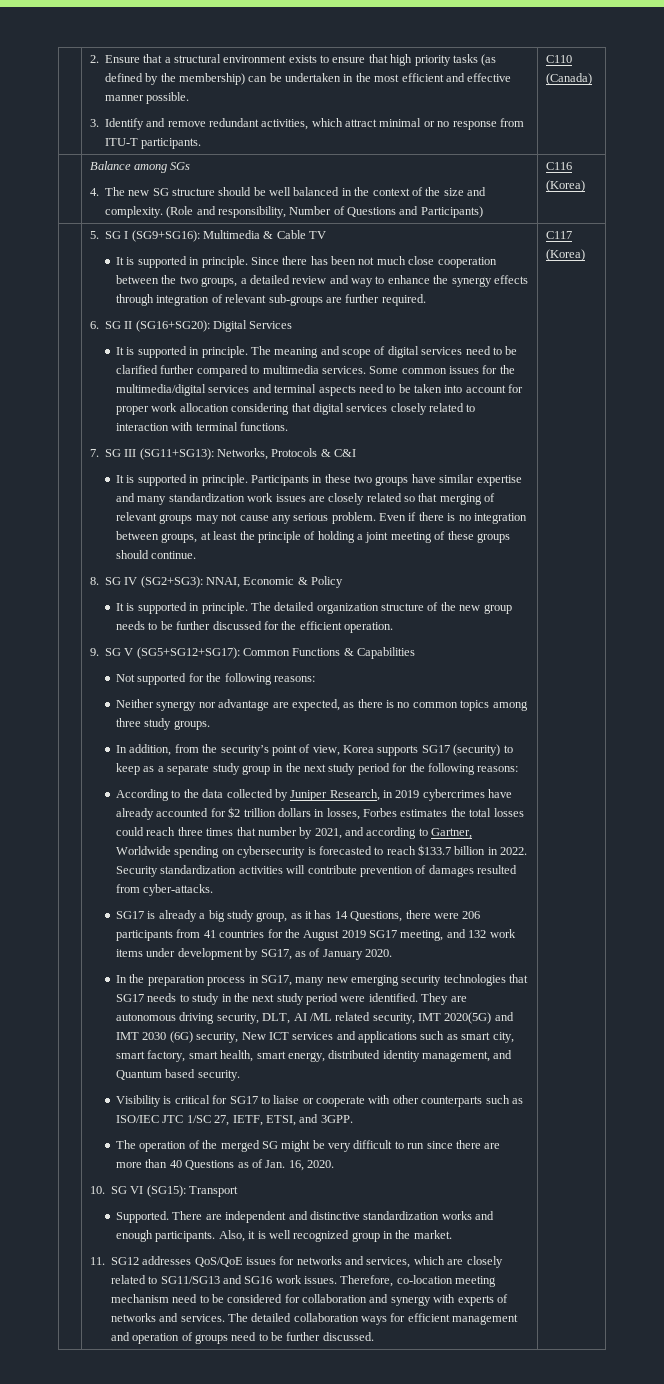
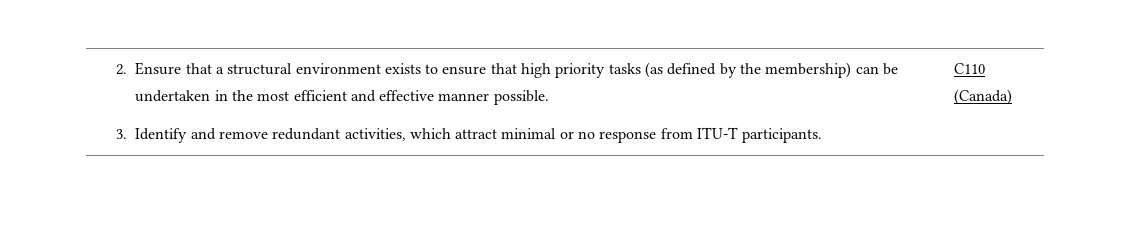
- | Balance among SGs
- 4. The new SG structure should be well balanced in the context of the size and complexity. (Role and responsibility, Number of Questions and Participants) | C116 (Korea)
- | 5. SG I (SG9+SG16): Multimedia & Cable TV
- It is supported in principle. Since there has been not much close cooperation between the two groups, a detailed review and way to enhance the synergy effects through integration of relevant sub-groups are further required.
- 6. SG II (SG16+SG20): Digital Services
- It is supported in principle. The meaning and scope of digital services need to be clarified further compared to multimedia services. Some common issues for the multimedia/digital services and terminal aspects need to be taken into account for proper work allocation considering that digital services closely related to interaction with terminal functions.
- 7. SG III (SG11+SG13): Networks, Protocols & C&I
- It is supported in principle. Participants in these two groups have similar expertise and many standardization work issues are closely related so that merging of relevant groups may not cause any serious problem. Even if there is no integration between groups, at least the principle of holding a joint meeting of these groups should continue.
- 8. SG IV (SG2+SG3): NNAI, Economic & Policy
- It is supported in principle. The detailed organization structure of the new group needs to be further discussed for the efficient operation.
- 9. SG V (SG5+SG12+SG17): Common Functions & Capabilities
- Not supported for the following reasons:
- Neither synergy nor advantage are expected, as there is no common topics among three study groups.
- In addition, from the security’s point of view, Korea supports SG17 (security) to keep as a separate study group in the next study period for the following reasons:
- According to the data collected by Juniper Research, in 2019 cybercrimes have already accounted for $2 trillion dollars in losses, Forbes estimates the total losses could reach three times that number by 2021, and according to Gartner, Worldwide spending on cybersecurity is forecasted to reach $133.7 billion in 2022. Security standardization activities will contribute prevention of damages resulted from cyber-attacks.
- SG17 is already a big study group, as it has 14 Questions, there were 206 participants from 41 countries for the August 2019 SG17 meeting, and 132 work items under development by SG17, as of January 2020.
- In the preparation process in SG17, many new emerging security technologies that SG17 needs to study in the next study period were identified. They are autonomous driving security, DLT, AI /ML related security, IMT 2020(5G) and IMT 2030 (6G) security, New ICT services and applications such as smart city, smart factory, smart health, smart energy, distributed identity management, and Quantum based security.
- Visibility is critical for SG17 to liaise or cooperate with other counterparts such as ISO/IEC JTC 1/SC 27, IETF, ETSI, and 3GPP.
- The operation of the merged SG might be very difficult to run since there are more than 40 Questions as of Jan. 16, 2020.
- 10. SG VI (SG15): Transport
- Supported. There are independent and distinctive standardization works and enough participants. Also, it is well recognized group in the market.
- 11. SG12 addresses QoS/QoE issues for networks and services, which are closely related to SG11/SG13 and SG16 work issues. Therefore, co-location meeting mechanism need to be considered for collaboration and synergy with experts of networks and services. The detailed collaboration ways for efficient management and operation of groups need to be further discussed. | C117 (Korea)

